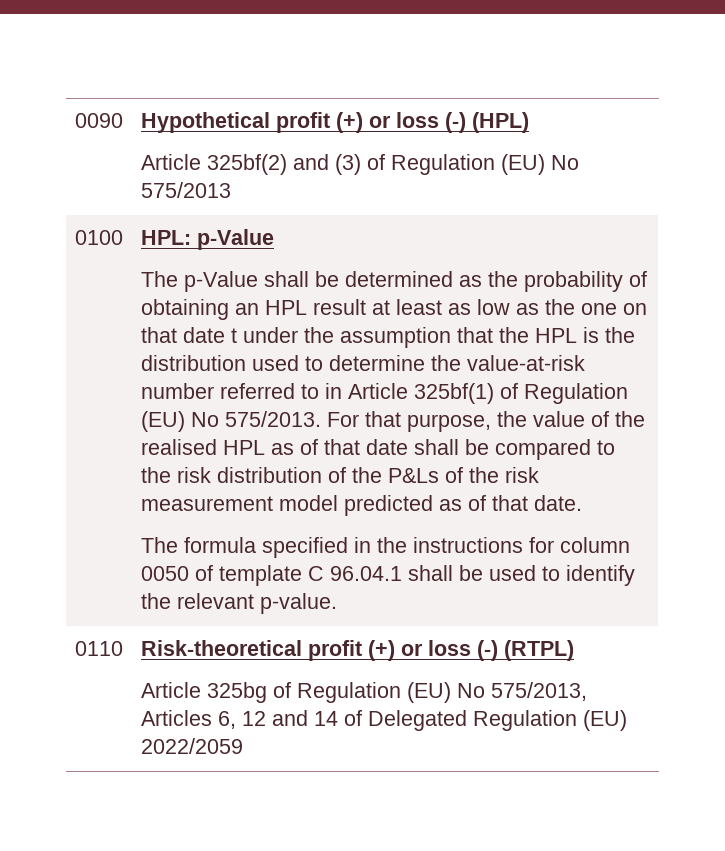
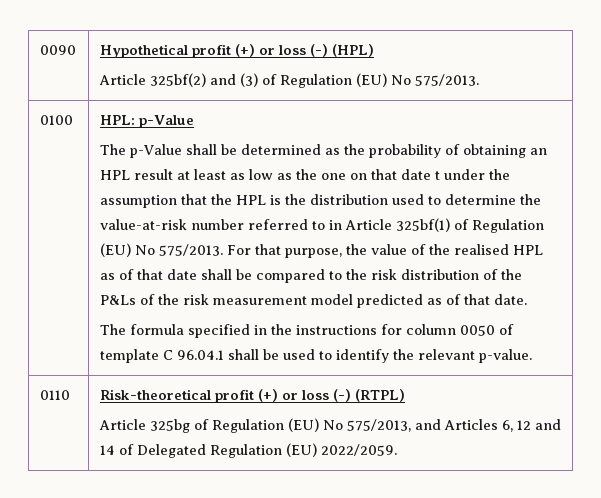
  0090 | Hypothetical profit (+) or loss (-) (HPL)
- Article 325bf(2) and (3) of Regulation (EU) No 575/2013
+ Article 325bf(2) and (3) of Regulation (EU) No 575/2013.
  0110 | Risk-theoretical profit (+) or loss (-) (RTPL)
- Article 325bg of Regulation (EU) No 575/2013, Articles 6, 12 and 14 of Delegated Regulation (EU) 2022/2059
+ Article 325bg of Regulation (EU) No 575/2013, and Articles 6, 12 and 14 of Delegated Regulation (EU) 2022/2059.

